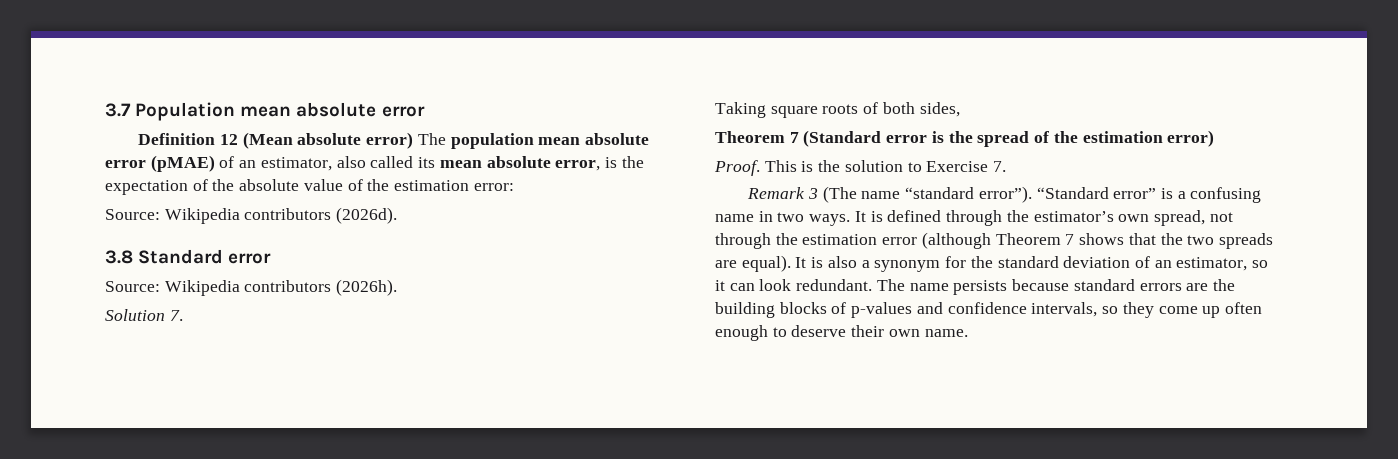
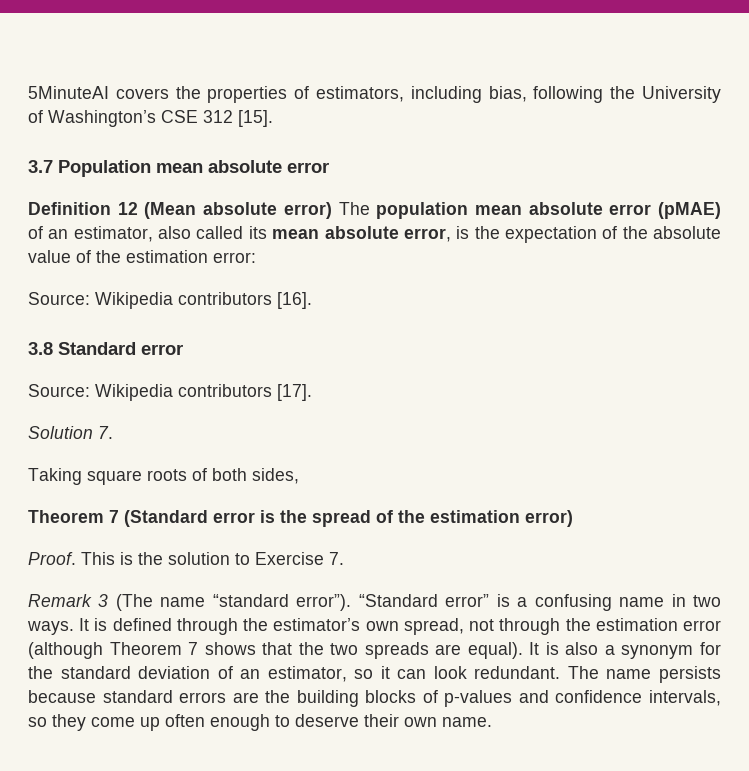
+ 5MinuteAI covers the properties of estimators, including bias, following the University of Washington’s CSE 312 [15].
- Source: Wikipedia contributors (2026d).
+ Source: Wikipedia contributors [16].
- Source: Wikipedia contributors (2026h).
+ Source: Wikipedia contributors [17].

